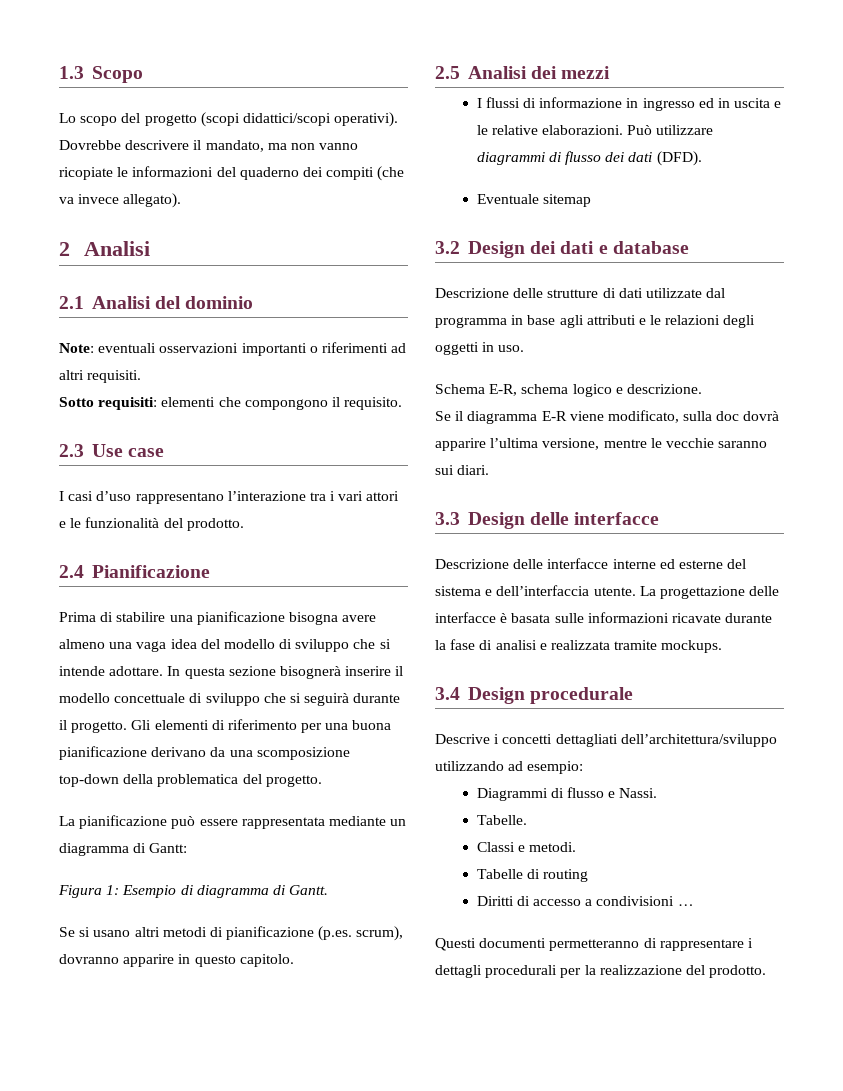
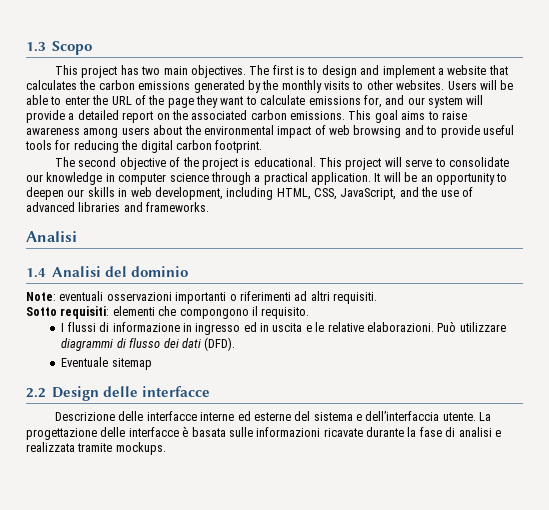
- Lo scopo del progetto (scopi didattici/scopi operativi). Dovrebbe descrivere il mandato, ma non vanno ricopiate le informazioni del quaderno dei compiti (che va invece allegato).
- 2 Analisi
+ This project has two main objectives. The first is to design and implement a website that calculates the carbon emissions generated by the monthly visits to other websites. Users will be able to enter the URL of the page they want to calculate emissions for, and our system will provide a detailed report on the associated carbon emissions. This goal aims to raise awareness among users about the environmental impact of web browsing and to provide useful tools for reducing the digital carbon footprint.
+ The second objective of the project is educational. This project will serve to consolidate our knowledge in computer science through a practical application. It will be an opportunity to deepen our skills in web development, including HTML, CSS, JavaScript, and the use of advanced libraries and frameworks.
+ Analisi
- 2.1 Analisi del dominio
+ 1.4 Analisi del dominio
- 2.3 Use case
- I casi d’uso rappresentano l’interazione tra i vari attori e le funzionalità del prodotto.
- 2.4 Pianificazione
- Prima di stabilire una pianificazione bisogna avere almeno una vaga idea del modello di sviluppo che si intende adottare. In questa sezione bisognerà inserire il modello concettuale di sviluppo che si seguirà durante il progetto. Gli elementi di riferimento per una buona pianificazione derivano da una scomposizione top-down della problematica del progetto.
- La pianificazione può essere rappresentata mediante un diagramma di Gantt:
- Figura 1: Esempio di diagramma di Gantt.
- Se si usano altri metodi di pianificazione (p.es. scrum), dovranno apparire in questo capitolo.
- 2.5 Analisi dei mezzi
- 3.2 Design dei dati e database
- Descrizione delle strutture di dati utilizzate dal programma in base agli attributi e le relazioni degli oggetti in uso.
- Schema E-R, schema logico e descrizione.
- Se il diagramma E-R viene modificato, sulla doc dovrà apparire l’ultima versione, mentre le vecchie saranno sui diari.
- 3.3 Design delle interfacce
+ 2.2 Design delle interfacce
- 3.4 Design procedurale
- Descrive i concetti dettagliati dell’architettura/sviluppo utilizzando ad esempio:
- Diagrammi di flusso e Nassi.
- Tabelle.
- Classi e metodi.
- Tabelle di routing
- Diritti di accesso a condivisioni …
- Questi documenti permetteranno di rappresentare i dettagli procedurali per la realizzazione del prodotto.

